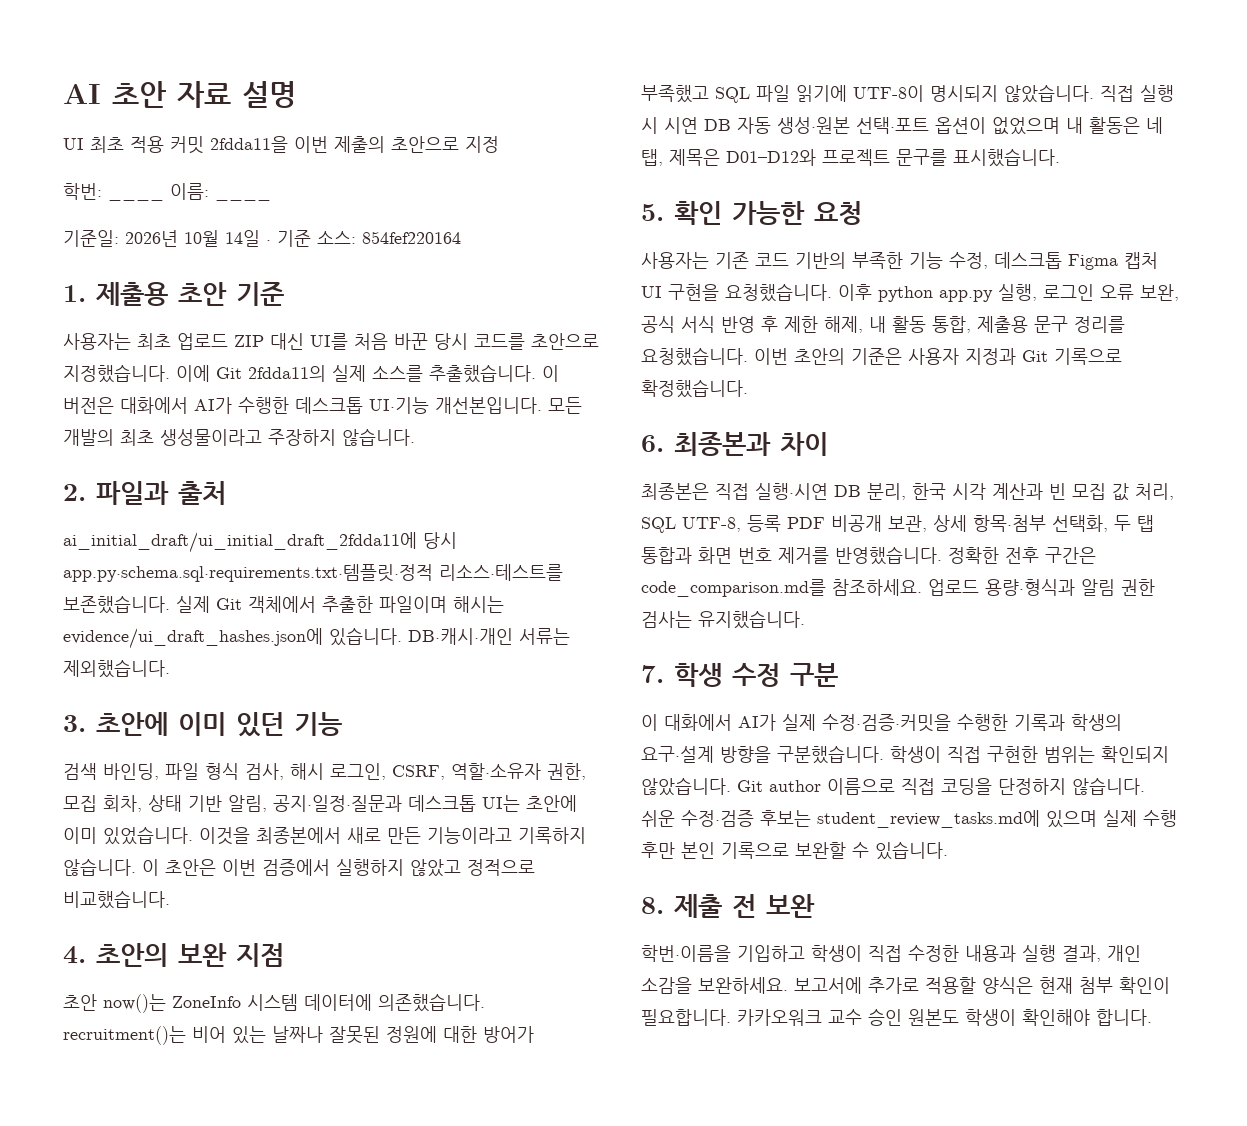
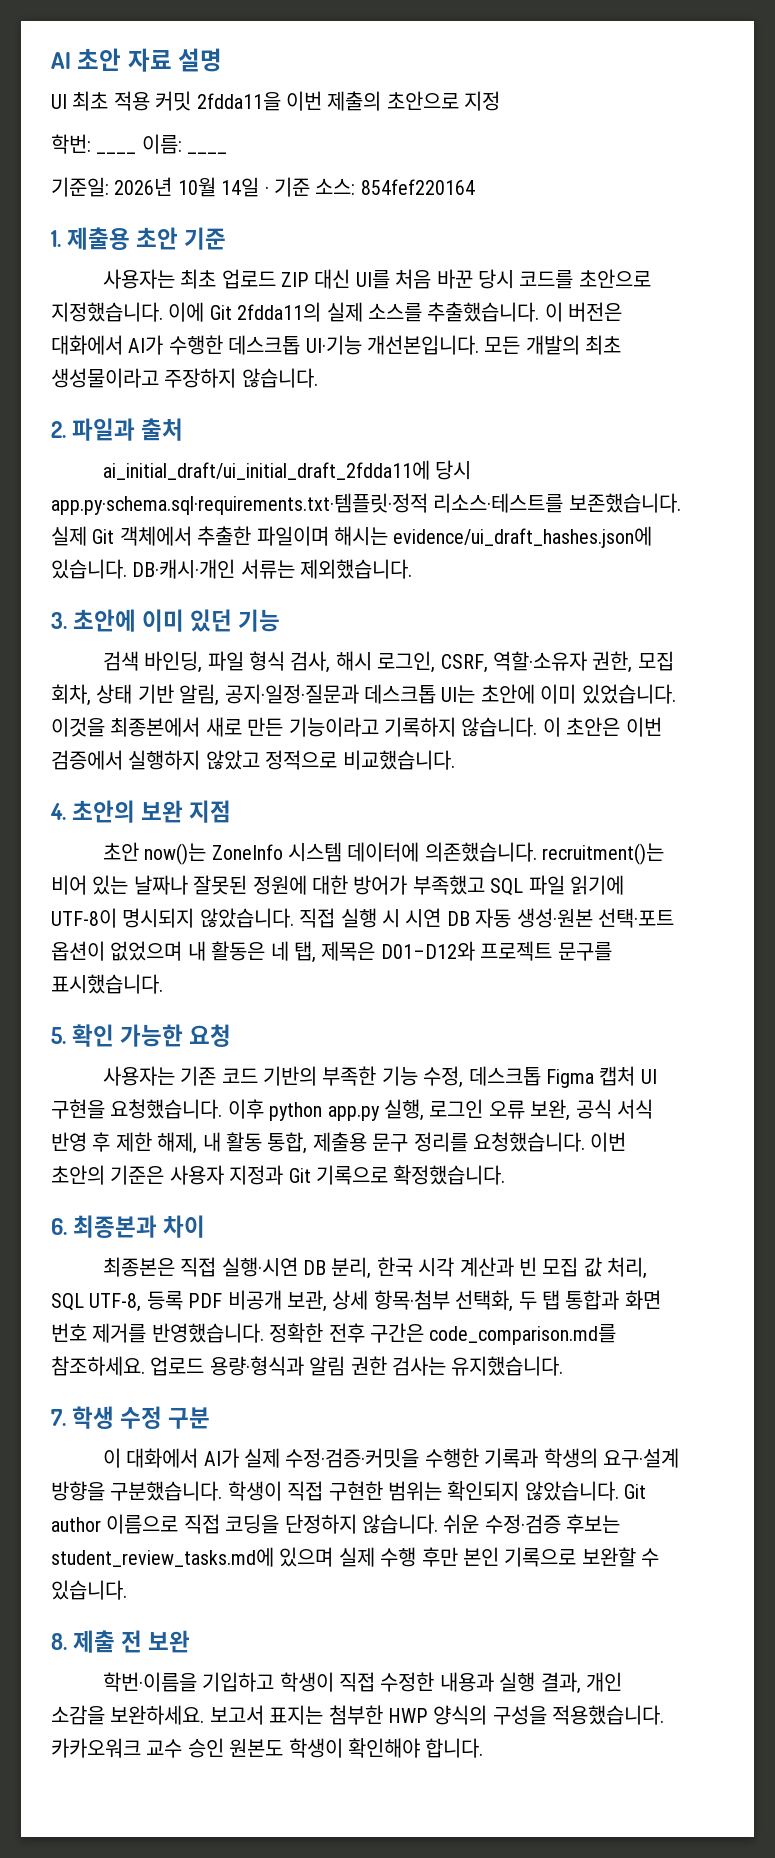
- 보고서에 추가로 적용할 양식은 현재 첨부 확인이 필요합니다.
+ 보고서 표지는 첨부한 HWP 양식의 구성을 적용했습니다.

